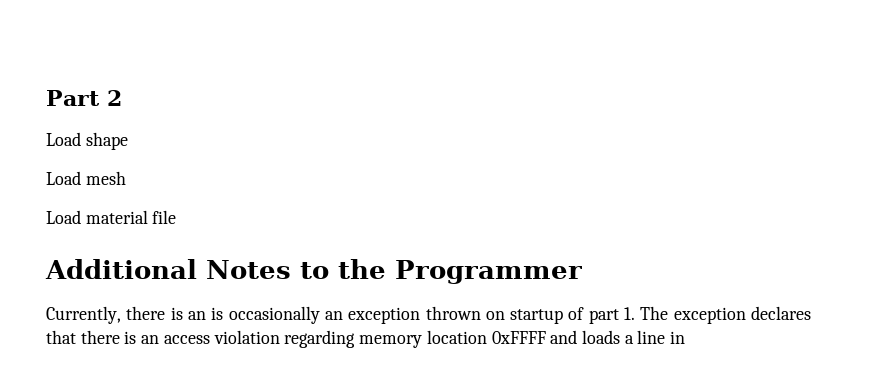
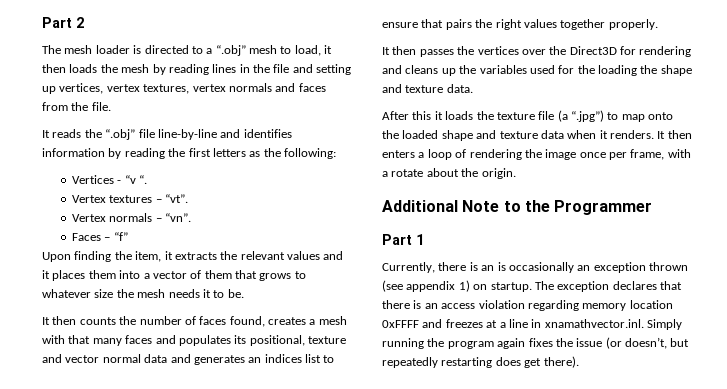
- Load shape
- Load mesh
- Load material file
+ The mesh loader is directed to a “.obj” mesh to load, it then loads the mesh by reading lines in the file and setting up vertices, vertex textures, vertex normals and faces from the file.
+ It reads the “.obj” file line-by-line and identifies information by reading the first letters as the following:
+ Vertices - “v “.
+ Vertex textures – “vt”.
+ Vertex normals – “vn”.
+ Faces – “f”
+ Upon finding the item, it extracts the relevant values and it places them into a vector of them that grows to whatever size the mesh needs it to be.
+ It then counts the number of faces found, creates a mesh with that many faces and populates its positional, texture and vector normal data and generates an indices list to ensure that pairs the right values together properly.
+ It then passes the vertices over the Direct3D for rendering and cleans up the variables used for the loading the shape and texture data.
+ After this it loads the texture file (a “.jpg”) to map onto the loaded shape and texture data when it renders. It then enters a loop of rendering the image once per frame, with a rotate about the origin.
- Additional Notes to the Programmer
+ Additional Note to the Programmer
+ Part 1
- Currently, there is an is occasionally an exception thrown on startup of part 1. The exception declares that there is an access violation regarding memory location 0xFFFF and loads a line in
+ Currently, there is an is occasionally an exception thrown (see appendix 1) on startup. The exception declares that there is an access violation regarding memory location 0xFFFF and freezes at a line in xnamathvector.inl. Simply running the program again fixes the issue (or doesn’t, but repeatedly restarting does get there).

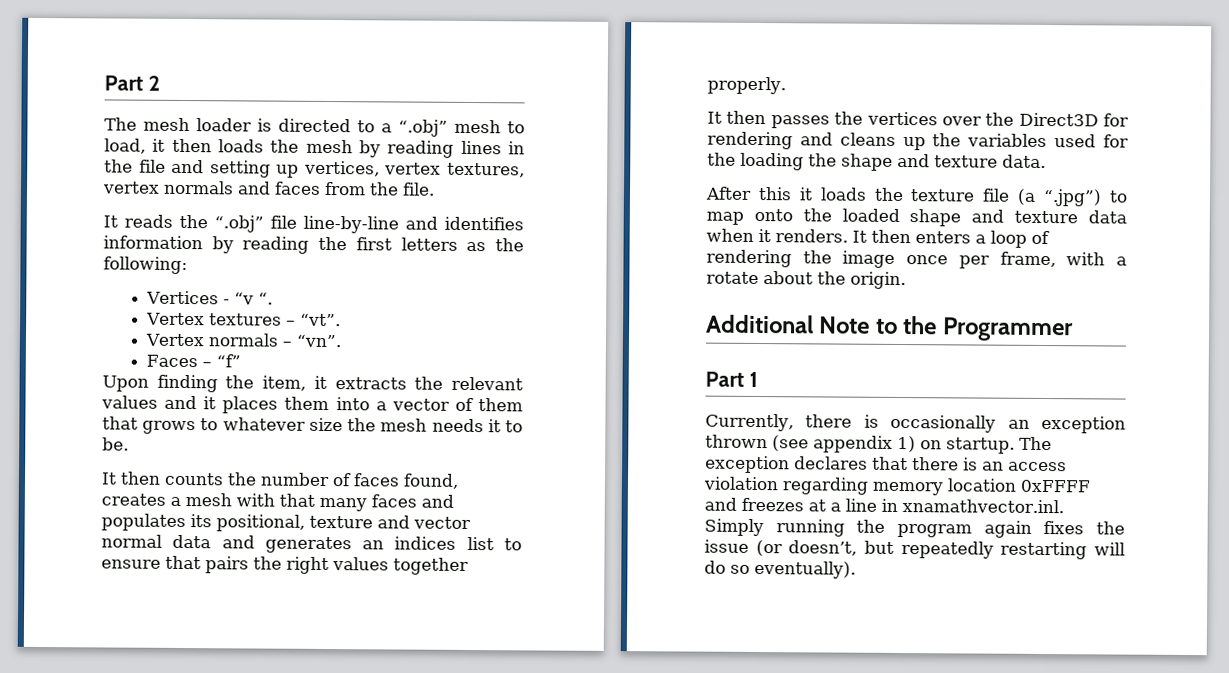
- Currently, there is an is occasionally an exception thrown (see appendix 1) on startup.
+ Currently, there is occasionally an exception thrown (see appendix 1) on startup.
- The exception declares that there is an access violation regarding memory location 0xFFFF and freezes at a line in xnamathvector.inl. Simply running the program again fixes the issue (or doesn’t, but repeatedly restarting does get there).
+ The exception declares that there is an access violation regarding memory location 0xFFFF and freezes at a line in xnamathvector.inl. Simply running the program again fixes the issue (or doesn’t, but repeatedly restarting will do so eventually).

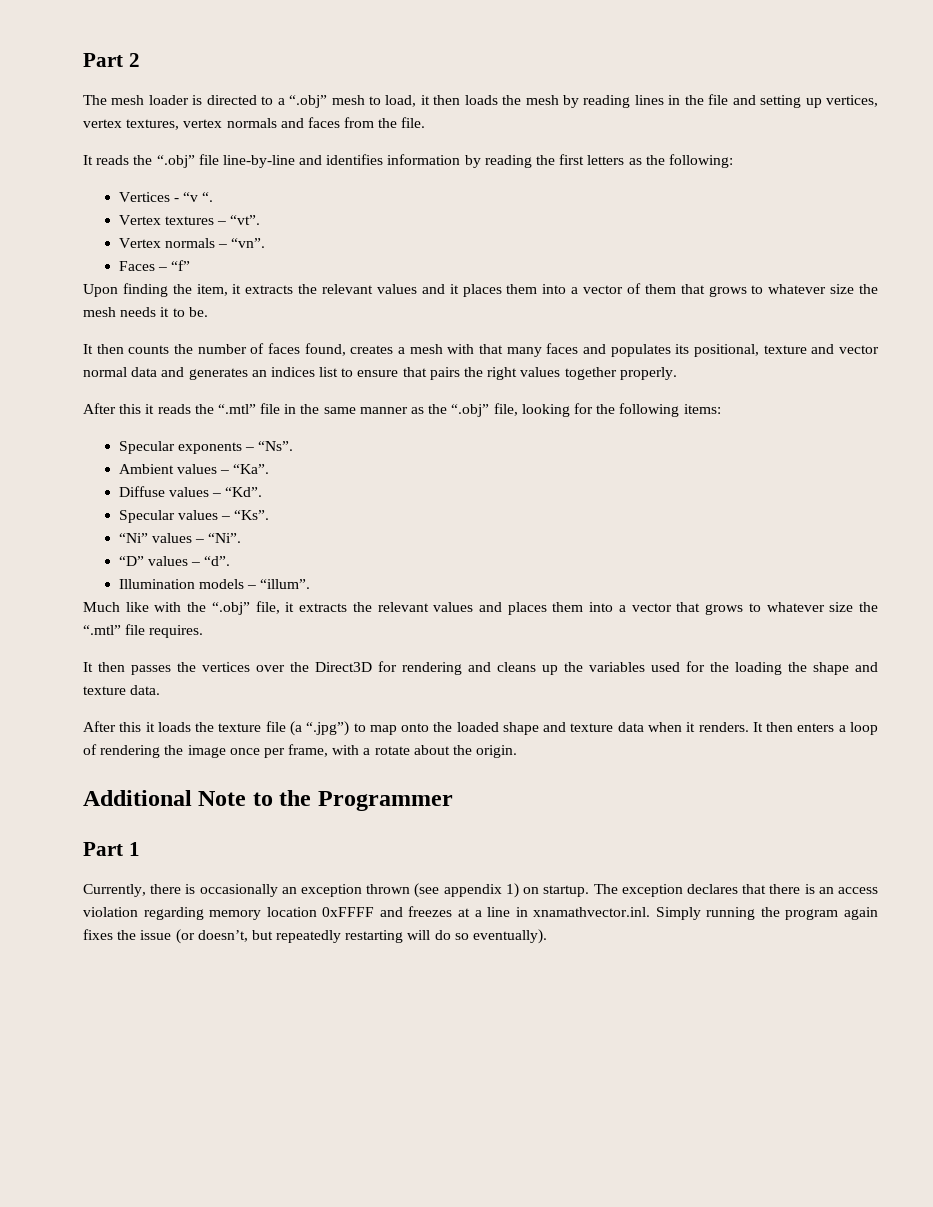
+ After this it reads the “.mtl” file in the same manner as the “.obj” file, looking for the following items:
+ Specular exponents – “Ns”.
+ Ambient values – “Ka”.
+ Diffuse values – “Kd”.
+ Specular values – “Ks”.
+ “Ni” values – “Ni”.
+ “D” values – “d”.
+ Illumination models – “illum”.
+ Much like with the “.obj” file, it extracts the relevant values and places them into a vector that grows to whatever size the “.mtl” file requires.

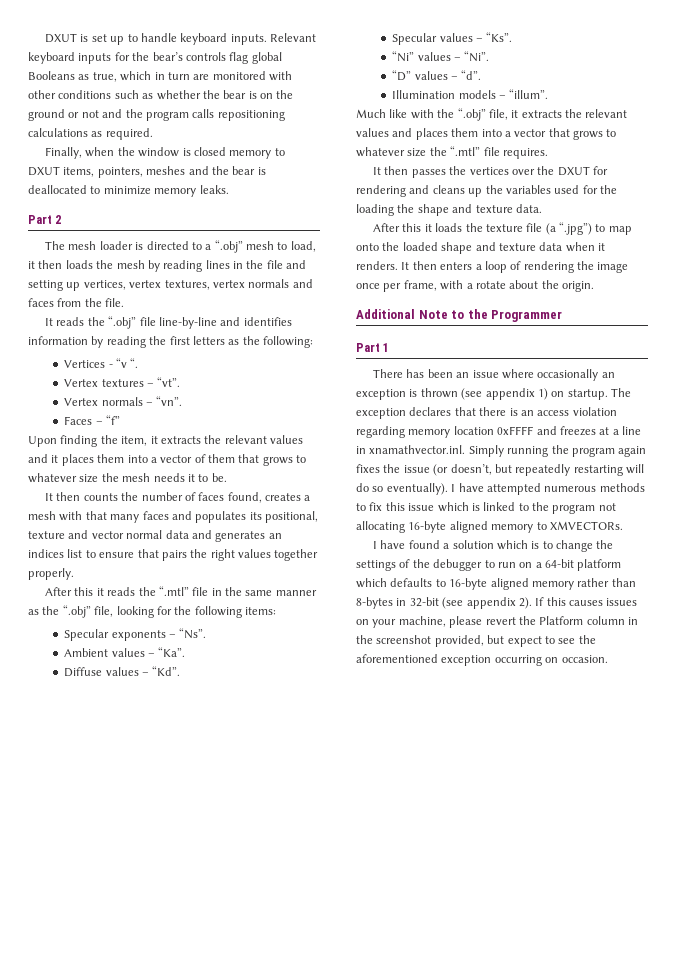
+ DXUT is set up to handle keyboard inputs. Relevant keyboard inputs for the bear’s controls flag global Booleans as true, which in turn are monitored with other conditions such as whether the bear is on the ground or not and the program calls repositioning calculations as required.
+ Finally, when the window is closed memory to DXUT items, pointers, meshes and the bear is deallocated to minimize memory leaks.
- It then passes the vertices over the Direct3D for rendering and cleans up the variables used for the loading the shape and texture data.
+ It then passes the vertices over the DXUT for rendering and cleans up the variables used for the loading the shape and texture data.
- Currently, there is occasionally an exception thrown (see appendix 1) on startup.
+ There has been an issue where occasionally an exception is thrown (see appendix 1) on startup.
+ I have attempted numerous methods to fix this issue which is linked to the program not allocating 16-byte aligned memory to XMVECTORs.
+ I have found a solution which is to change the settings of the debugger to run on a 64-bit platform which defaults to 16-byte aligned memory rather than 8-bytes in 32-bit (see appendix 2). If this causes issues on your machine, please revert the Platform column in the screenshot provided, but expect to see the aforementioned exception occurring on occasion.

